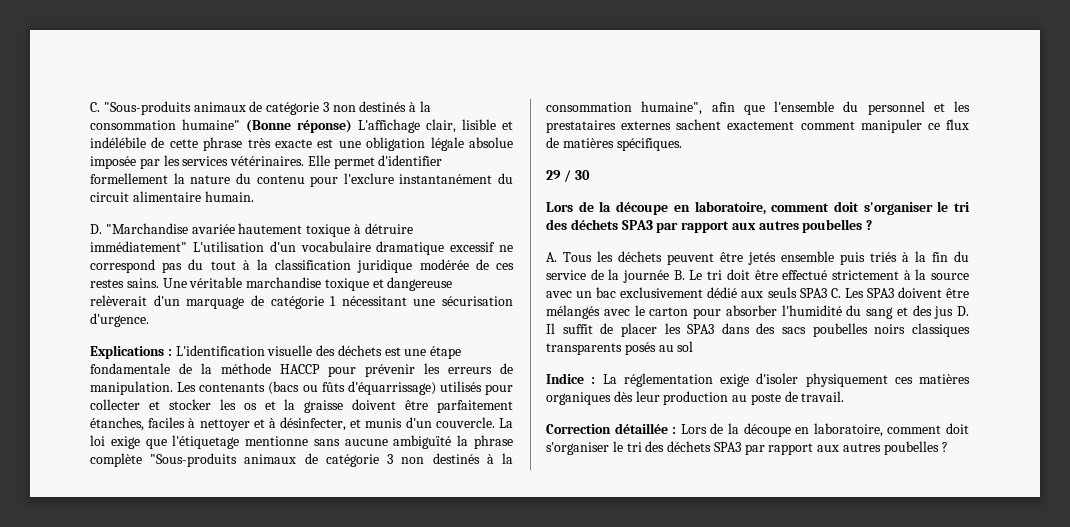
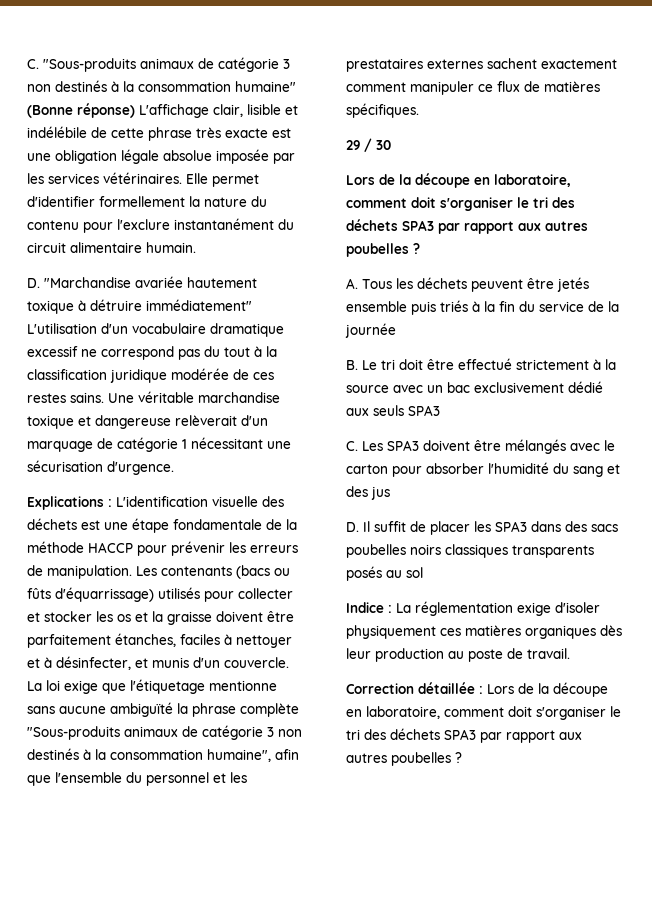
- A. Tous les déchets peuvent être jetés ensemble puis triés à la fin du service de la journée B. Le tri doit être effectué strictement à la source avec un bac exclusivement dédié aux seuls SPA3 C. Les SPA3 doivent être mélangés avec le carton pour absorber l'humidité du sang et des jus D. Il suffit de placer les SPA3 dans des sacs poubelles noirs classiques transparents posés au sol
+ A. Tous les déchets peuvent être jetés ensemble puis triés à la fin du service de la journée
+ B. Le tri doit être effectué strictement à la source avec un bac exclusivement dédié aux seuls SPA3
+ C. Les SPA3 doivent être mélangés avec le carton pour absorber l'humidité du sang et des jus
+ D. Il suffit de placer les SPA3 dans des sacs poubelles noirs classiques transparents posés au sol

